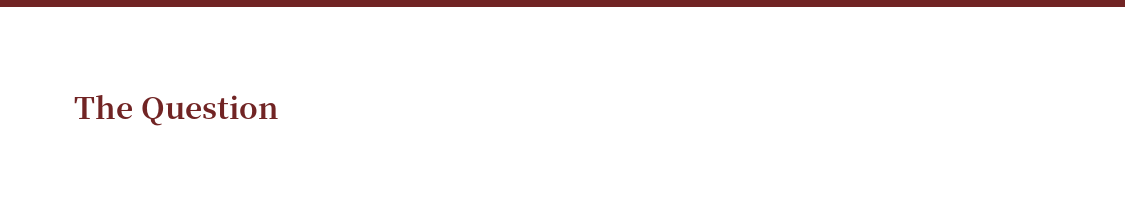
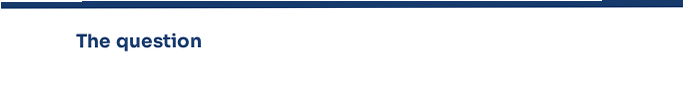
- The Question
+ The question

